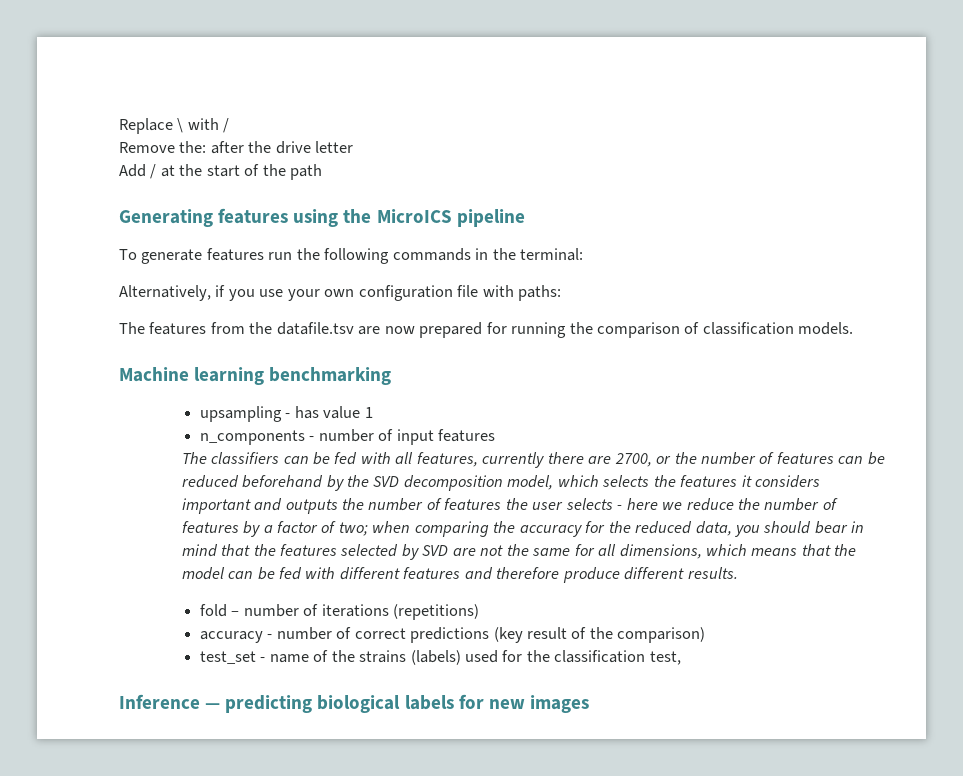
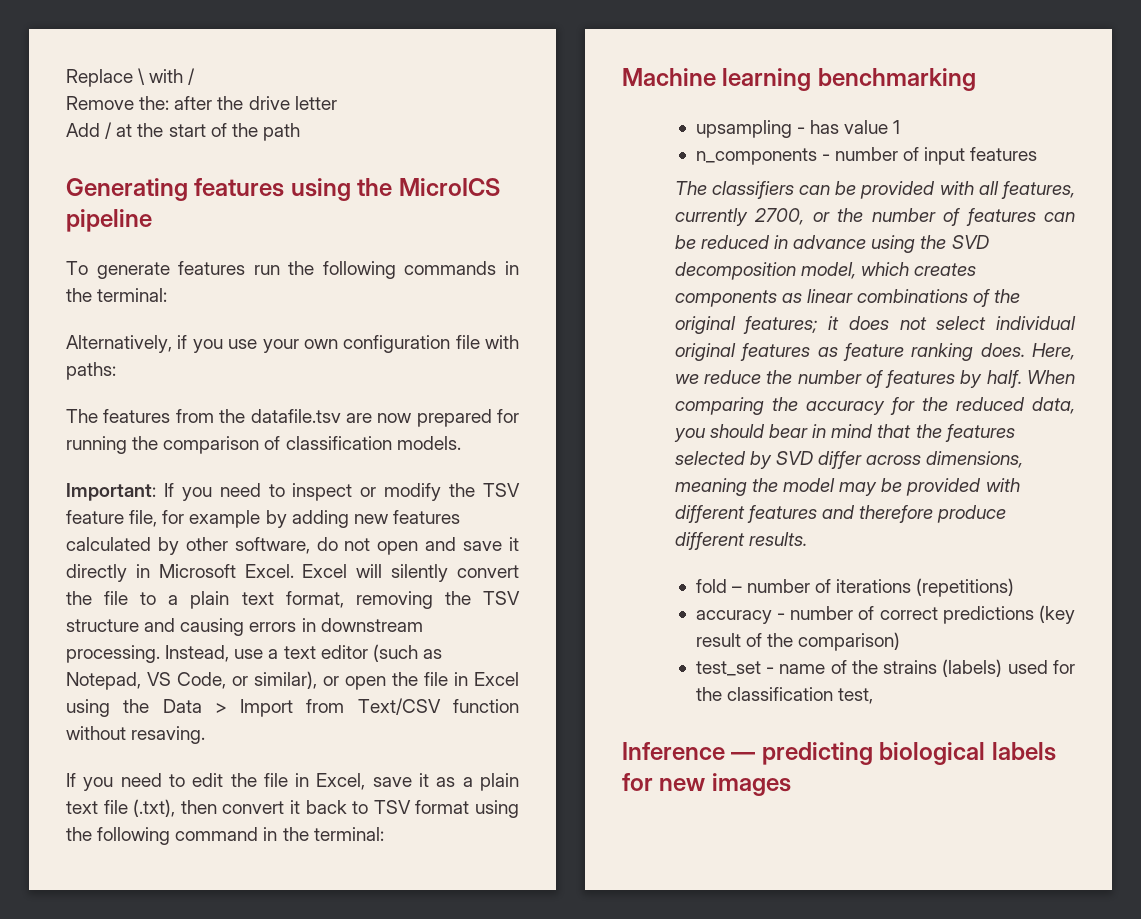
+ Important: If you need to inspect or modify the TSV feature file, for example by adding new features calculated by other software, do not open and save it directly in Microsoft Excel. Excel will silently convert the file to a plain text format, removing the TSV structure and causing errors in downstream processing. Instead, use a text editor (such as Notepad, VS Code, or similar), or open the file in Excel using the Data > Import from Text/CSV function without resaving.
+ If you need to edit the file in Excel, save it as a plain text file (.txt), then convert it back to TSV format using the following command in the terminal:
- The classifiers can be fed with all features, currently there are 2700, or the number of features can be reduced beforehand by the SVD decomposition model, which selects the features it considers important and outputs the number of features the user selects - here we reduce the number of features by a factor of two; when comparing the accuracy for the reduced data, you should bear in mind that the features selected by SVD are not the same for all dimensions, which means that the model can be fed with different features and therefore produce different results.
+ The classifiers can be provided with all features, currently 2700, or the number of features can be reduced in advance using the SVD decomposition model, which creates components as linear combinations of the original features; it does not select individual original features as feature ranking does. Here, we reduce the number of features by half. When comparing the accuracy for the reduced data, you should bear in mind that the features selected by SVD differ across dimensions, meaning the model may be provided with different features and therefore produce different results.

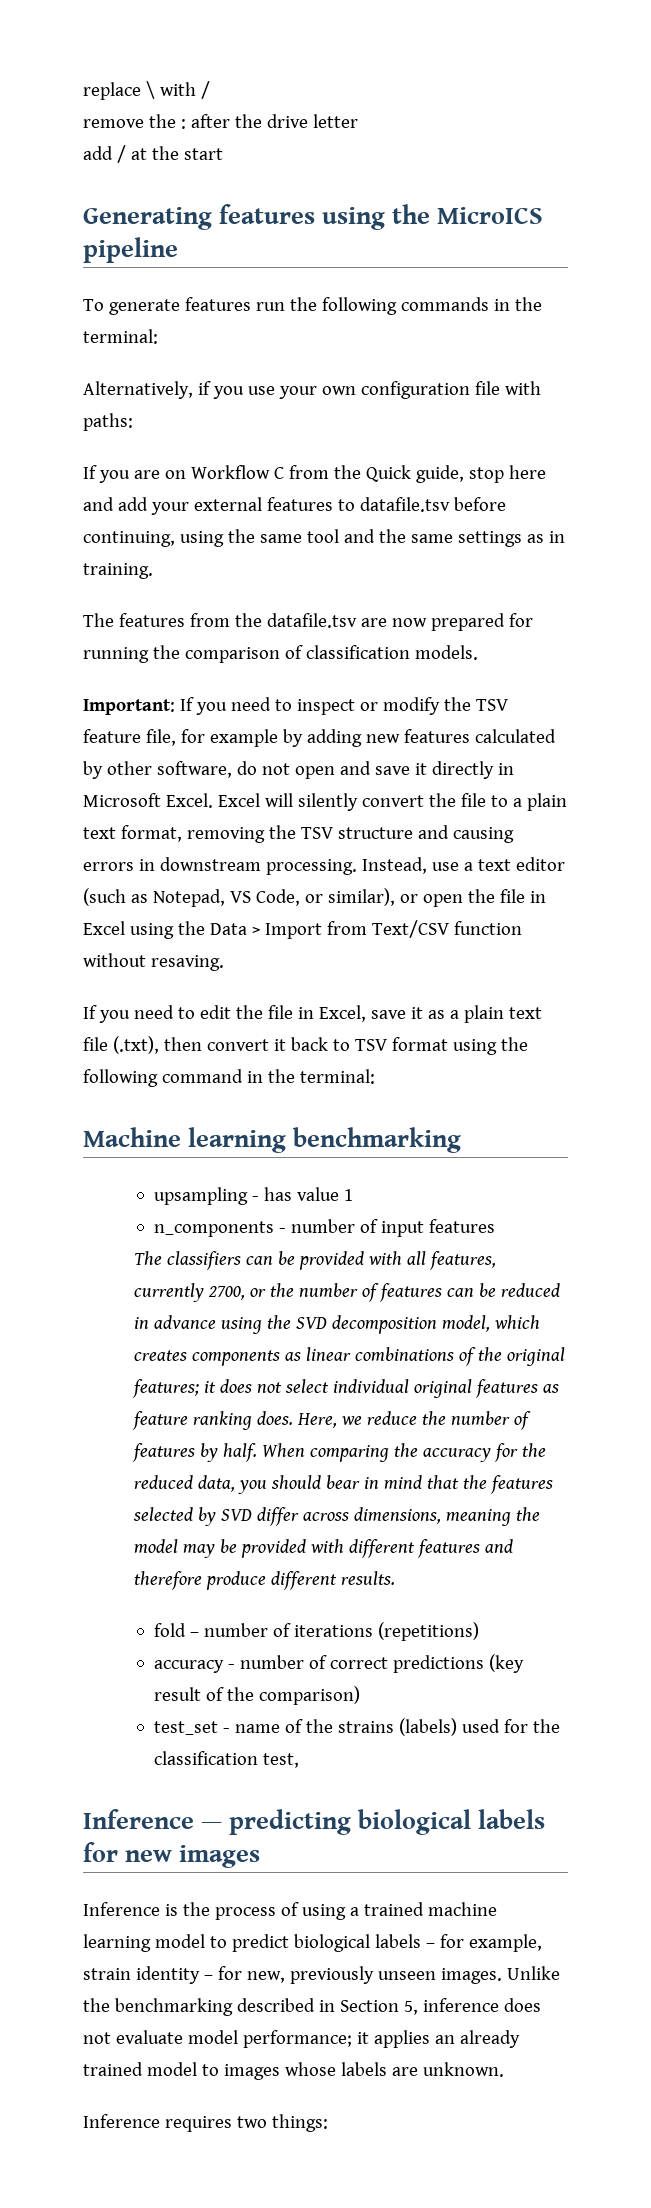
- Replace \ with /
+ replace \ with /
- Remove the: after the drive letter
+ remove the : after the drive letter
- Add / at the start of the path
+ add / at the start
+ If you are on Workflow C from the Quick guide, stop here and add your external features to datafile.tsv before continuing, using the same tool and the same settings as in training.
+ Inference is the process of using a trained machine learning model to predict biological labels – for example, strain identity – for new, previously unseen images. Unlike the benchmarking described in Section 5, inference does not evaluate model performance; it applies an already trained model to images whose labels are unknown.
+ Inference requires two things:

